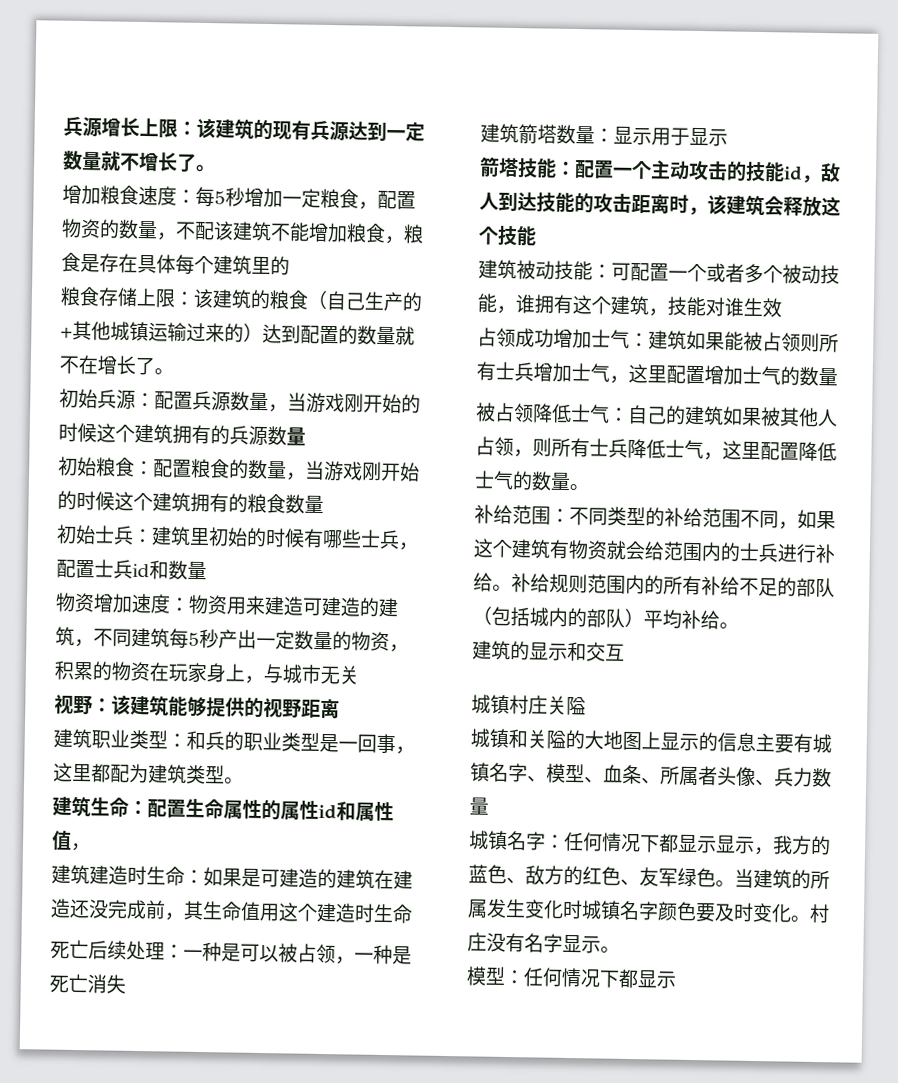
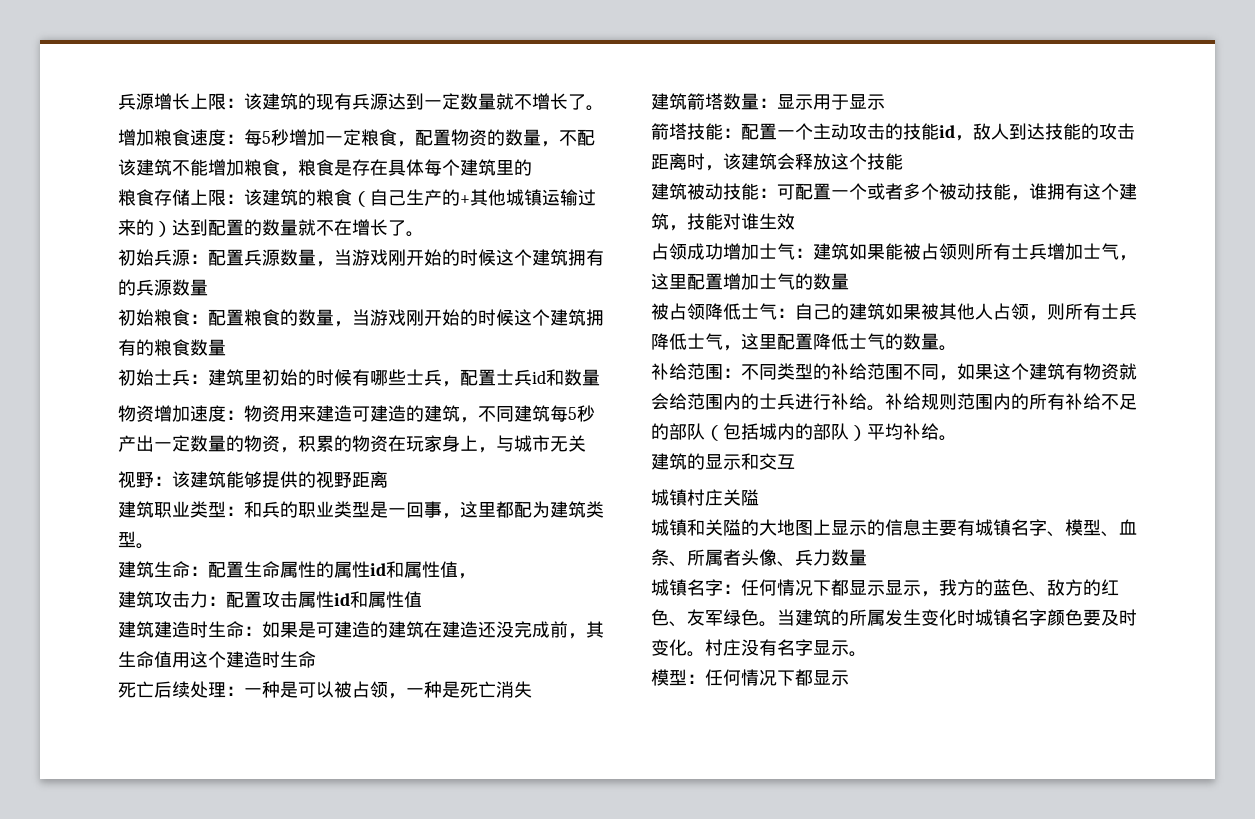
+ 建筑攻击力：配置攻击属性id和属性值

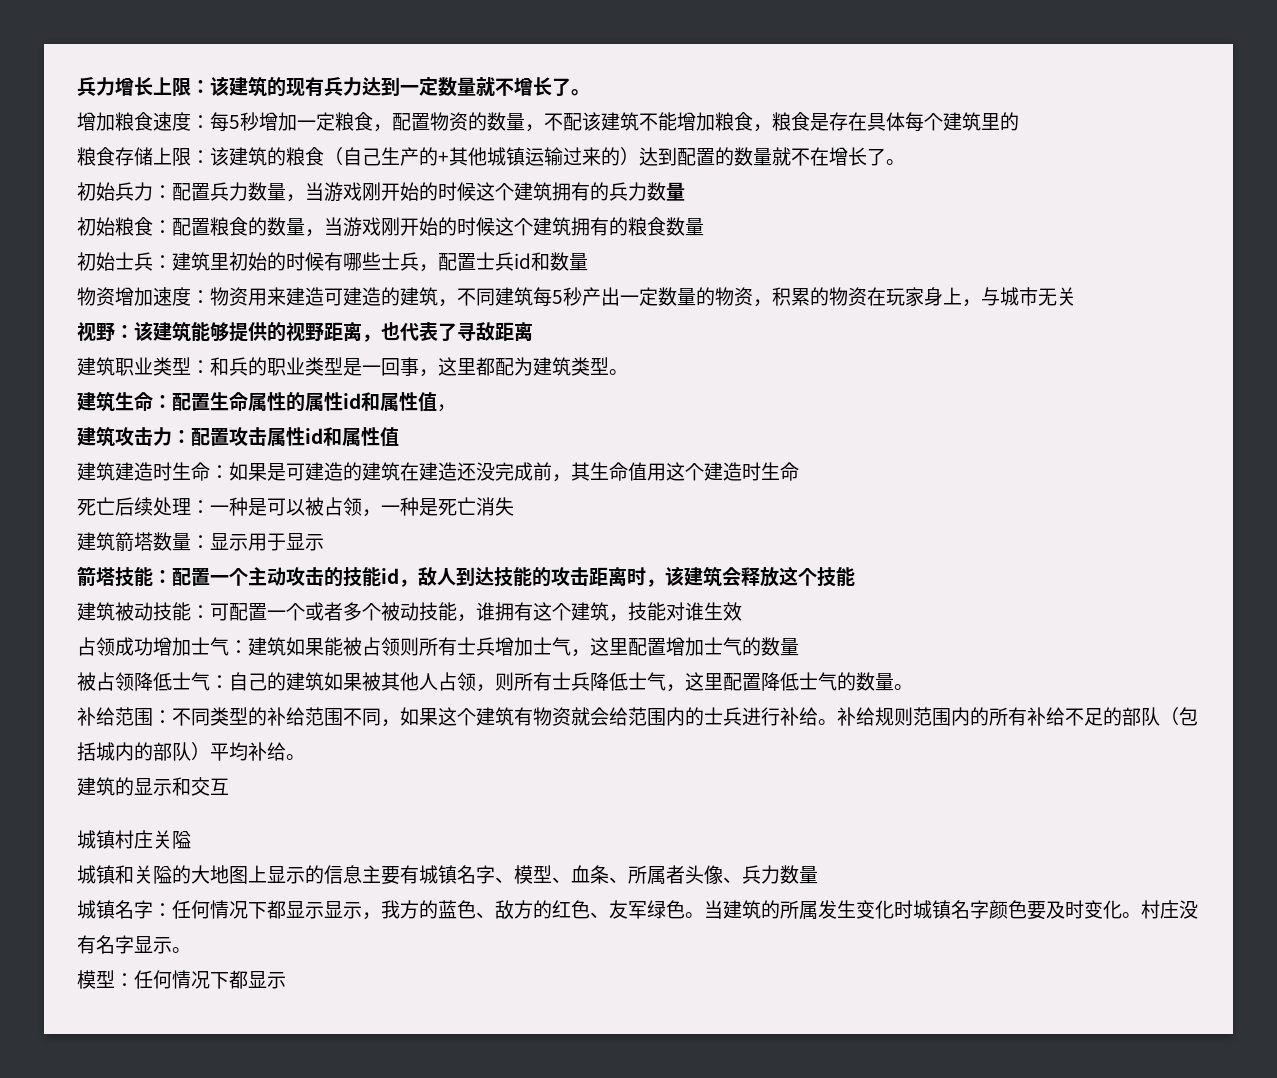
- 兵源增长上限：该建筑的现有兵源达到一定数量就不增长了。
+ 兵力增长上限：该建筑的现有兵力达到一定数量就不增长了。
- 初始兵源：配置兵源数量，当游戏刚开始的时候这个建筑拥有的兵源数量
+ 初始兵力：配置兵力数量，当游戏刚开始的时候这个建筑拥有的兵力数量
- 视野：该建筑能够提供的视野距离
+ 视野：该建筑能够提供的视野距离，也代表了寻敌距离

